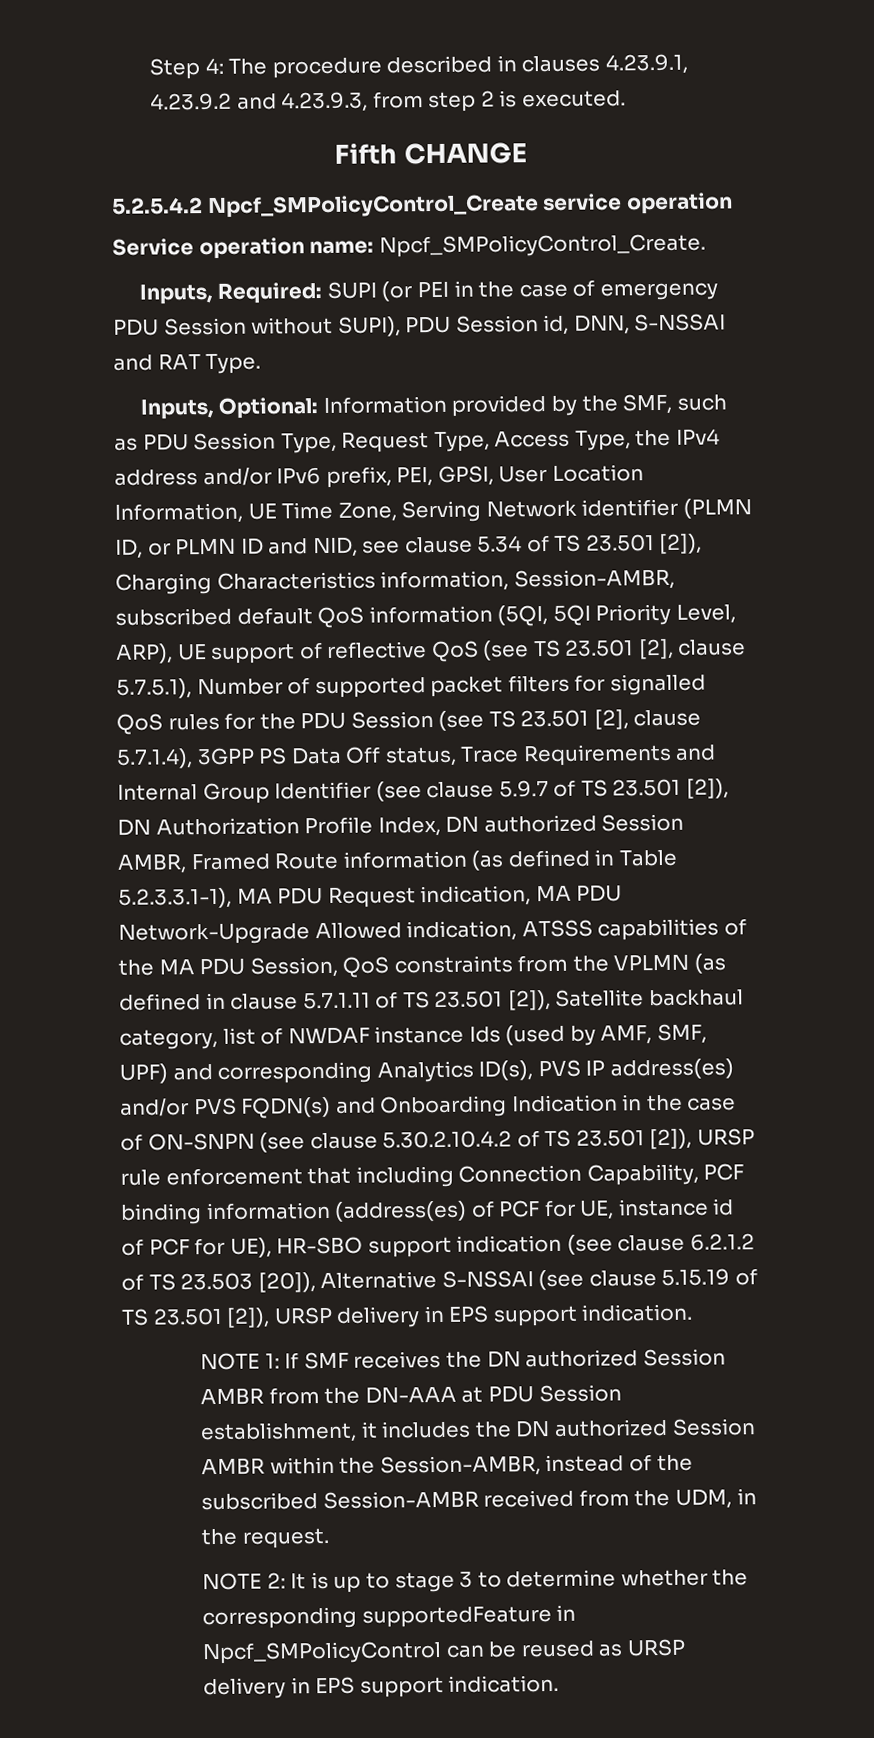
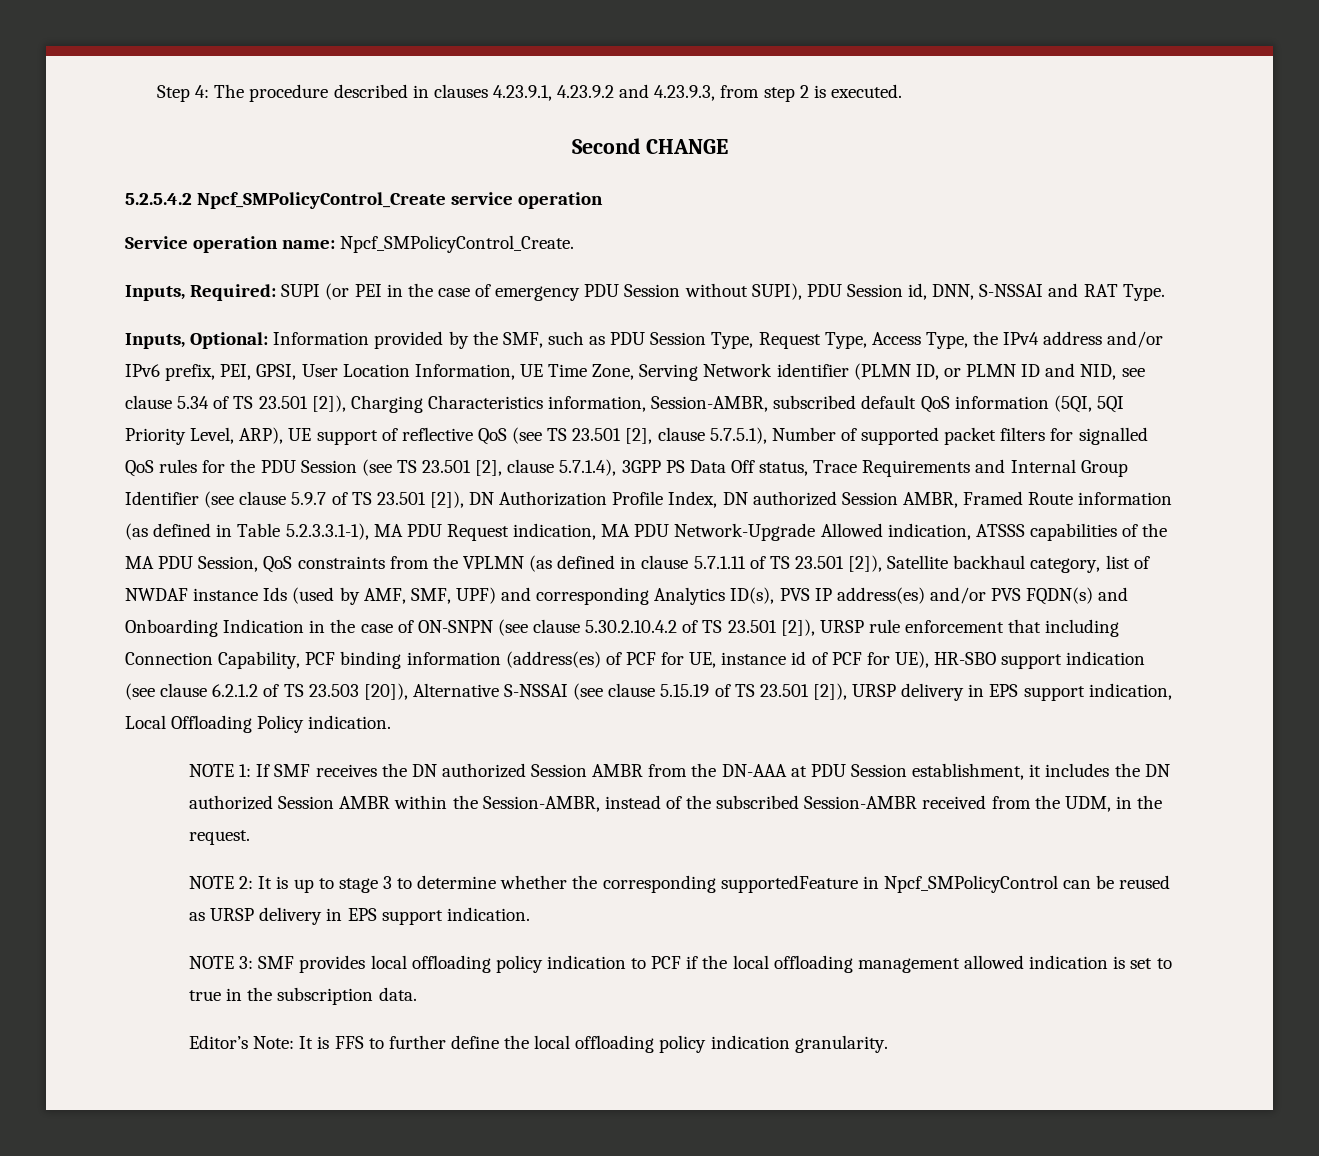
- Fifth CHANGE
+ Second CHANGE
- Information provided by the SMF, such as PDU Session Type, Request Type, Access Type, the IPv4 address and/or IPv6 prefix, PEI, GPSI, User Location Information, UE Time Zone, Serving Network identifier (PLMN ID, or PLMN ID and NID, see clause 5.34 of TS 23.501 [2]), Charging Characteristics information, Session-AMBR, subscribed default QoS information (5QI, 5QI Priority Level, ARP), UE support of reflective QoS (see TS 23.501 [2], clause 5.7.5.1), Number of supported packet filters for signalled QoS rules for the PDU Session (see TS 23.501 [2], clause 5.7.1.4), 3GPP PS Data Off status, Trace Requirements and Internal Group Identifier (see clause 5.9.7 of TS 23.501 [2]), DN Authorization Profile Index, DN authorized Session AMBR, Framed Route information (as defined in Table 5.2.3.3.1-1), MA PDU Request indication, MA PDU Network-Upgrade Allowed indication, ATSSS capabilities of the MA PDU Session, QoS constraints from the VPLMN (as defined in clause 5.7.1.11 of TS 23.501 [2]), Satellite backhaul category, list of NWDAF instance Ids (used by AMF, SMF, UPF) and corresponding Analytics ID(s), PVS IP address(es) and/or PVS FQDN(s) and Onboarding Indication in the case of ON-SNPN (see clause 5.30.2.10.4.2 of TS 23.501 [2]), URSP rule enforcement that including Connection Capability, PCF binding information (address(es) of PCF for UE, instance id of PCF for UE), HR-SBO support indication (see clause 6.2.1.2 of TS 23.503 [20]), Alternative S-NSSAI (see clause 5.15.19 of TS 23.501 [2]), URSP delivery in EPS support indication.
+ Information provided by the SMF, such as PDU Session Type, Request Type, Access Type, the IPv4 address and/or IPv6 prefix, PEI, GPSI, User Location Information, UE Time Zone, Serving Network identifier (PLMN ID, or PLMN ID and NID, see clause 5.34 of TS 23.501 [2]), Charging Characteristics information, Session-AMBR, subscribed default QoS information (5QI, 5QI Priority Level, ARP), UE support of reflective QoS (see TS 23.501 [2], clause 5.7.5.1), Number of supported packet filters for signalled QoS rules for the PDU Session (see TS 23.501 [2], clause 5.7.1.4), 3GPP PS Data Off status, Trace Requirements and Internal Group Identifier (see clause 5.9.7 of TS 23.501 [2]), DN Authorization Profile Index, DN authorized Session AMBR, Framed Route information (as defined in Table 5.2.3.3.1-1), MA PDU Request indication, MA PDU Network-Upgrade Allowed indication, ATSSS capabilities of the MA PDU Session, QoS constraints from the VPLMN (as defined in clause 5.7.1.11 of TS 23.501 [2]), Satellite backhaul category, list of NWDAF instance Ids (used by AMF, SMF, UPF) and corresponding Analytics ID(s), PVS IP address(es) and/or PVS FQDN(s) and Onboarding Indication in the case of ON-SNPN (see clause 5.30.2.10.4.2 of TS 23.501 [2]), URSP rule enforcement that including Connection Capability, PCF binding information (address(es) of PCF for UE, instance id of PCF for UE), HR-SBO support indication (see clause 6.2.1.2 of TS 23.503 [20]), Alternative S-NSSAI (see clause 5.15.19 of TS 23.501 [2]), URSP delivery in EPS support indication, Local Offloading Policy indication.
+ NOTE 3: SMF provides local offloading policy indication to PCF if the local offloading management allowed indication is set to true in the subscription data.
+ Editor’s Note: It is FFS to further define the local offloading policy indication granularity.

